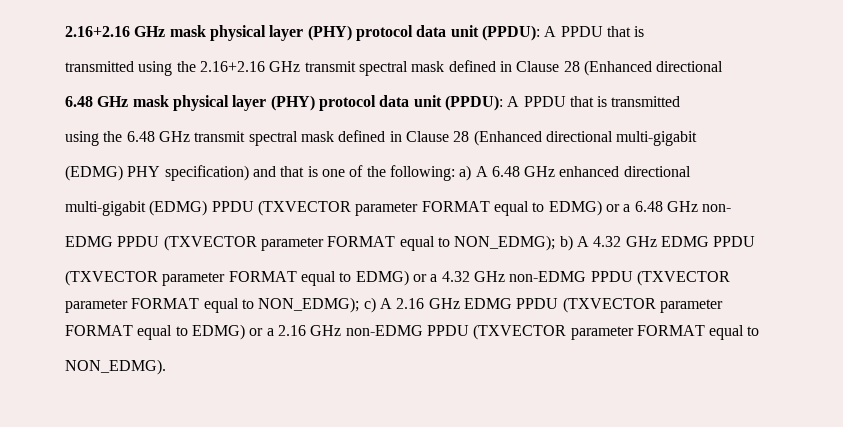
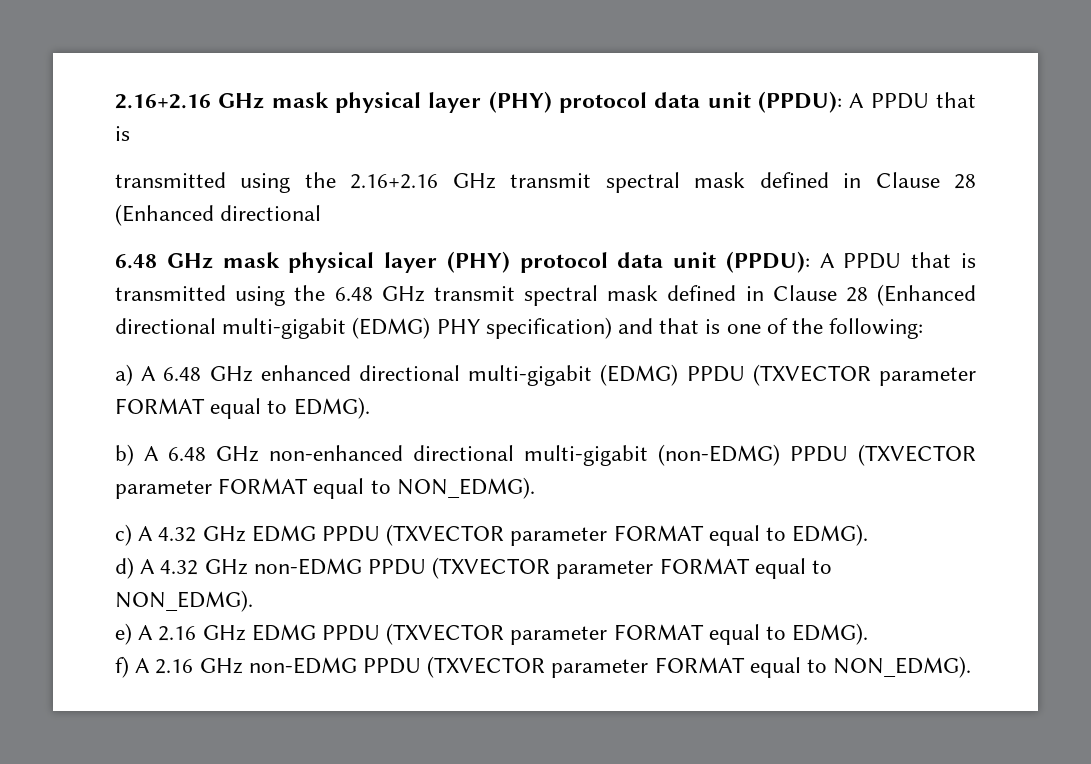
- A PPDU that is transmitted
- using the 6.48 GHz transmit spectral mask defined in Clause 28 (Enhanced directional multi-gigabit
- (EDMG) PHY specification) and that is one of the following: a) A 6.48 GHz enhanced directional
- multi-gigabit (EDMG) PPDU (TXVECTOR parameter FORMAT equal to EDMG) or a 6.48 GHz non-
- EDMG PPDU (TXVECTOR parameter FORMAT equal to NON_EDMG); b) A 4.32 GHz EDMG PPDU
- (TXVECTOR parameter FORMAT equal to EDMG) or a 4.32 GHz non-EDMG PPDU (TXVECTOR
- parameter FORMAT equal to NON_EDMG); c) A 2.16 GHz EDMG PPDU (TXVECTOR parameter
- FORMAT equal to EDMG) or a 2.16 GHz non-EDMG PPDU (TXVECTOR parameter FORMAT equal to
- NON_EDMG).
+ A PPDU that is transmitted using the 6.48 GHz transmit spectral mask defined in Clause 28 (Enhanced directional multi-gigabit (EDMG) PHY specification) and that is one of the following:
+ a) A 6.48 GHz enhanced directional multi-gigabit (EDMG) PPDU (TXVECTOR parameter FORMAT equal to EDMG).
+ b) A 6.48 GHz non-enhanced directional multi-gigabit (non-EDMG) PPDU (TXVECTOR parameter FORMAT equal to NON_EDMG).
+ c) A 4.32 GHz EDMG PPDU (TXVECTOR parameter FORMAT equal to EDMG).
+ d) A 4.32 GHz non-EDMG PPDU (TXVECTOR parameter FORMAT equal to NON_EDMG).
+ e) A 2.16 GHz EDMG PPDU (TXVECTOR parameter FORMAT equal to EDMG).
+ f) A 2.16 GHz non-EDMG PPDU (TXVECTOR parameter FORMAT equal to NON_EDMG).

